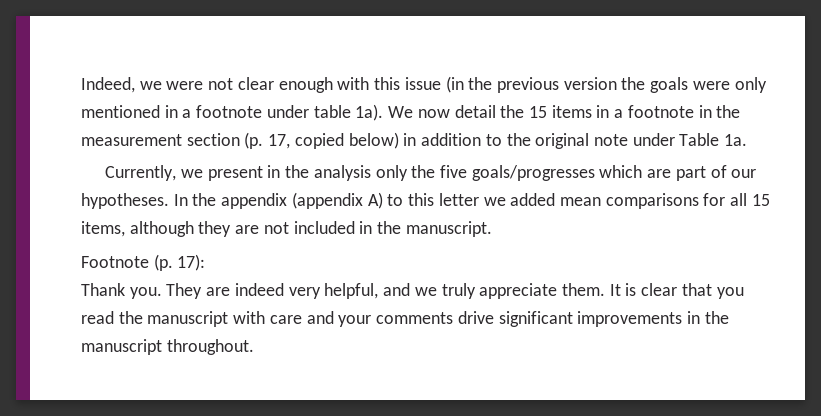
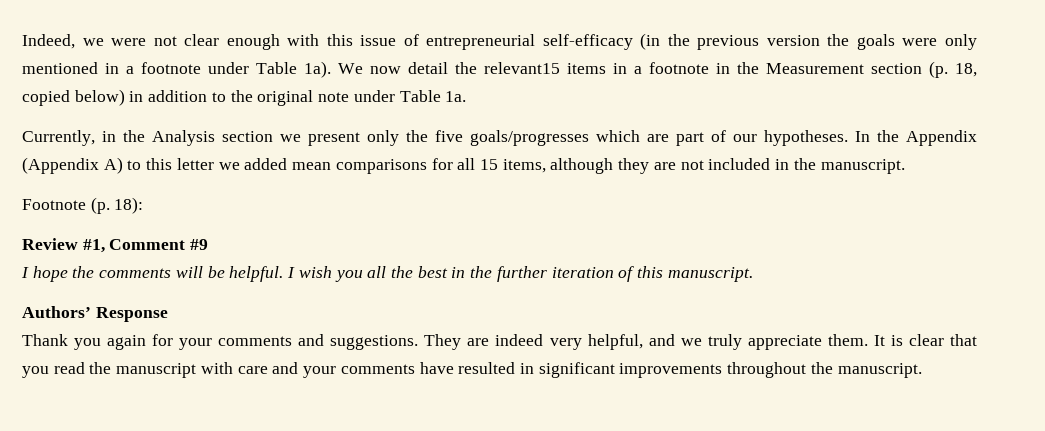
- Indeed, we were not clear enough with this issue (in the previous version the goals were only mentioned in a footnote under table 1a).
+ Indeed, we were not clear enough with this issue of entrepreneurial self-efficacy (in the previous version the goals were only mentioned in a footnote under Table 1a).
- We now detail the 15 items in a footnote in the measurement section (p. 17, copied below) in addition to the original note under Table 1a.
+ We now detail the relevant15 items in a footnote in the Measurement section (p. 18, copied below) in addition to the original note under Table 1a.
- Currently, we present in the analysis only the five goals/progresses which are part of our hypotheses.
+ Currently, in the Analysis section we present only the five goals/progresses which are part of our hypotheses.
- In the appendix (appendix A) to this letter we added mean comparisons for all 15 items, although they are not included in the manuscript.
+ In the Appendix (Appendix A) to this letter we added mean comparisons for all 15 items, although they are not included in the manuscript.
- Footnote (p. 17):
- Thank you.
+ Footnote (p. 18):
+ Review #1, Comment #9
+ I hope the comments will be helpful. I wish you all the best in the further iteration of this manuscript.
+ Authors’ Response
+ Thank you again for your comments and suggestions.
- It is clear that you read the manuscript with care and your comments drive significant improvements in the manuscript throughout.
+ It is clear that you read the manuscript with care and your comments have resulted in significant improvements throughout the manuscript.

